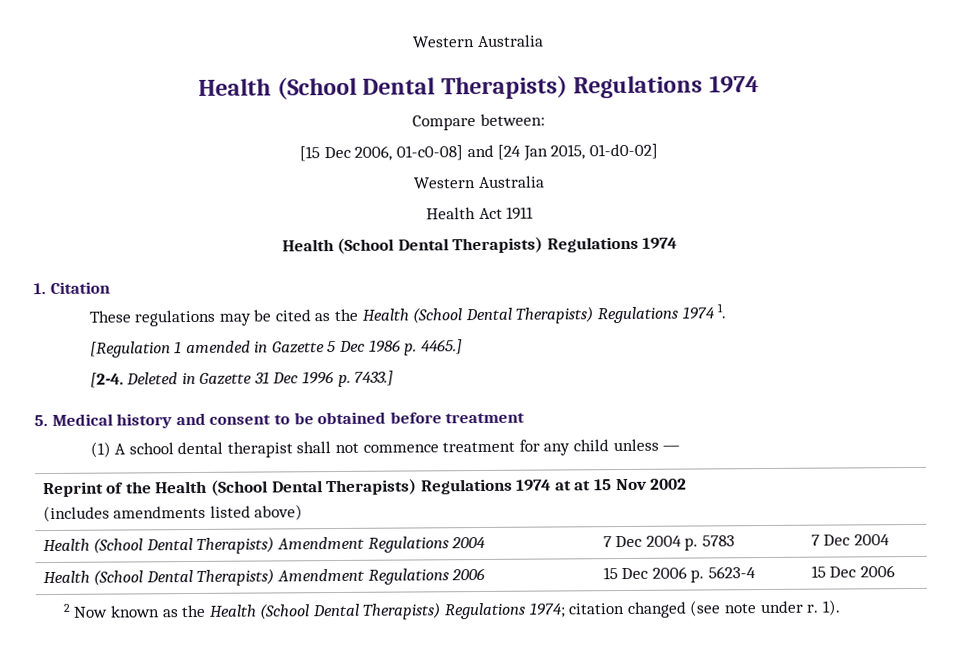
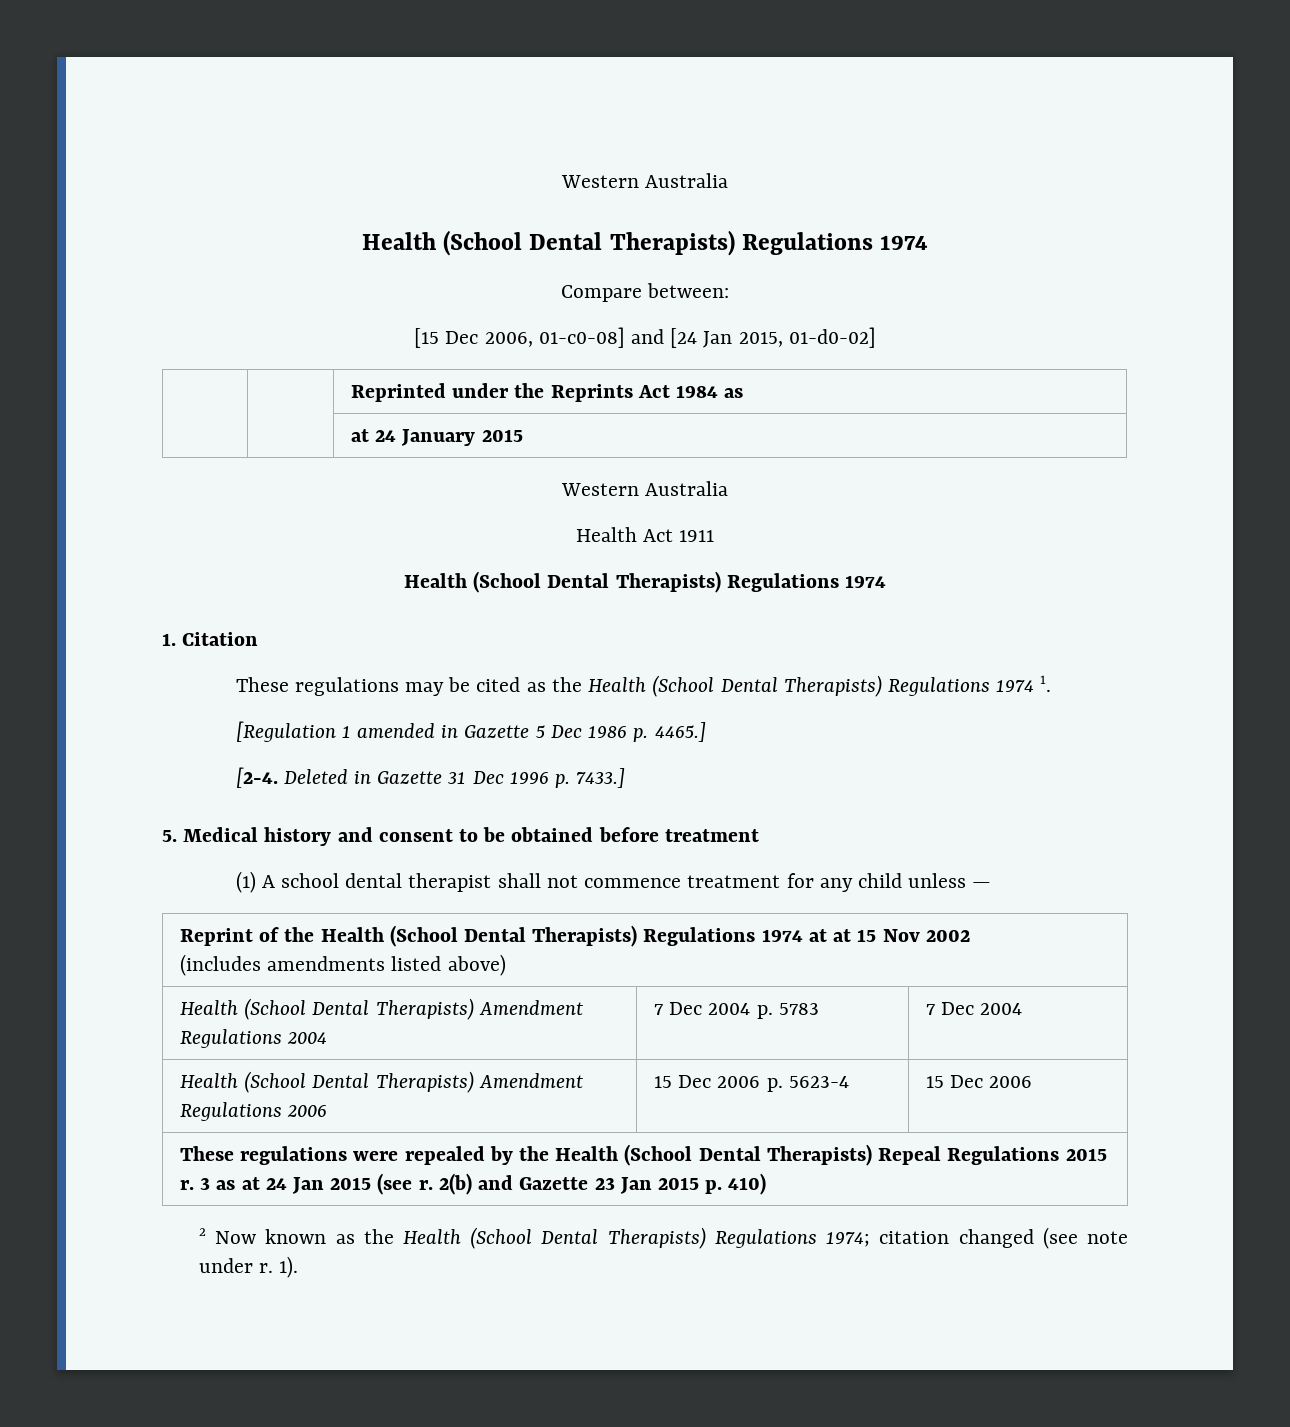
+ | | Reprinted under the Reprints Act 1984 as
+ | | at 24 January 2015
+ These regulations were repealed by the Health (School Dental Therapists) Repeal Regulations 2015 r. 3 as at 24 Jan 2015 (see r. 2(b) and Gazette 23 Jan 2015 p. 410)

